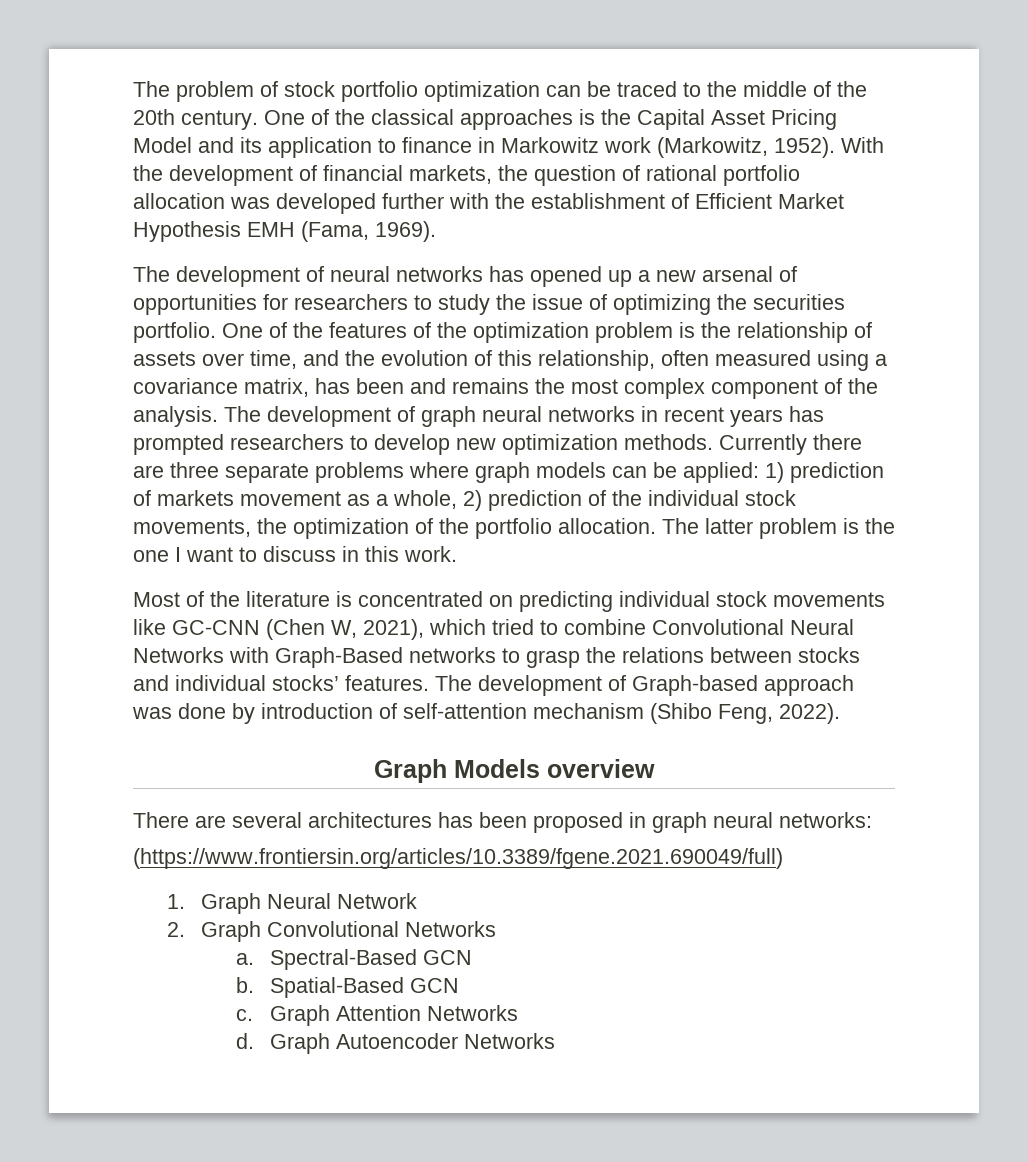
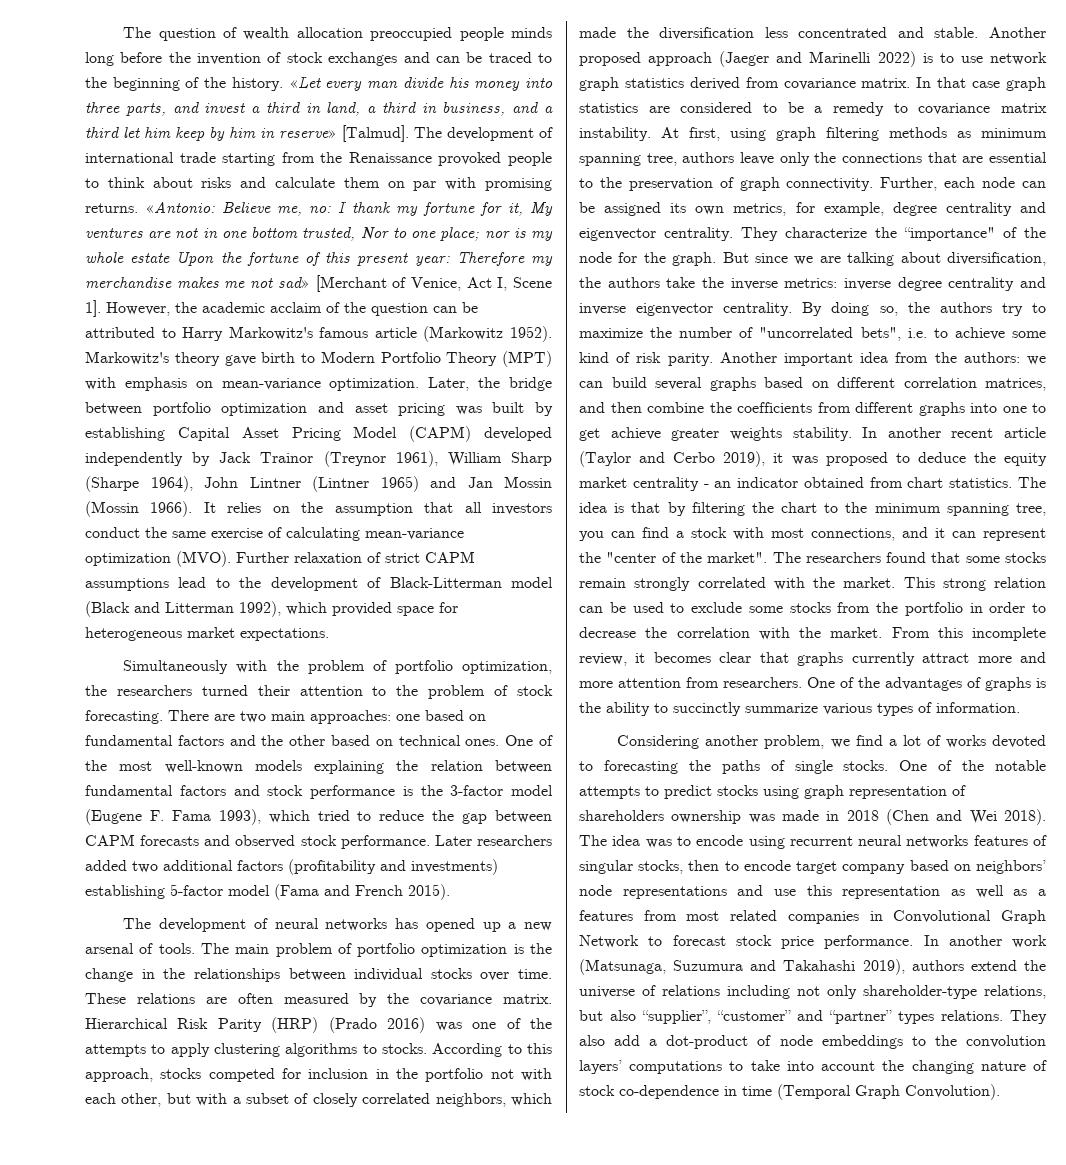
- The problem of stock portfolio optimization can be traced to the middle of the 20th century. One of the classical approaches is the Capital Asset Pricing Model and its application to finance in Markowitz work (Markowitz, 1952). With the development of financial markets, the question of rational portfolio allocation was developed further with the establishment of Efficient Market Hypothesis EMH (Fama, 1969).
+ The question of wealth allocation preoccupied people minds long before the invention of stock exchanges and can be traced to the beginning of the history. «Let every man divide his money into three parts, and invest a third in land, a third in business, and a third let him keep by him in reserve» [Talmud]. The development of international trade starting from the Renaissance provoked people to think about risks and calculate them on par with promising returns. «Antonio: Believe me, no: I thank my fortune for it, My ventures are not in one bottom trusted, Nor to one place; nor is my whole estate Upon the fortune of this present year: Therefore my merchandise makes me not sad» [Merchant of Venice, Act I, Scene 1]. However, the academic acclaim of the question can be attributed to Harry Markowitz's famous article (Markowitz 1952). Markowitz's theory gave birth to Modern Portfolio Theory (MPT) with emphasis on mean-variance optimization. Later, the bridge between portfolio optimization and asset pricing was built by establishing Capital Asset Pricing Model (CAPM) developed independently by Jack Trainor (Treynor 1961), William Sharp (Sharpe 1964), John Lintner (Lintner 1965) and Jan Mossin (Mossin 1966). It relies on the assumption that all investors conduct the same exercise of calculating mean-variance optimization (MVO). Further relaxation of strict CAPM assumptions lead to the development of Black-Litterman model (Black and Litterman 1992), which provided space for heterogeneous market expectations.
+ Simultaneously with the problem of portfolio optimization, the researchers turned their attention to the problem of stock forecasting. There are two main approaches: one based on fundamental factors and the other based on technical ones. One of the most well-known models explaining the relation between fundamental factors and stock performance is the 3-factor model (Eugene F. Fama 1993), which tried to reduce the gap between CAPM forecasts and observed stock performance. Later researchers added two additional factors (profitability and investments) establishing 5-factor model (Fama and French 2015).
- The development of neural networks has opened up a new arsenal of opportunities for researchers to study the issue of optimizing the securities portfolio. One of the features of the optimization problem is the relationship of assets over time, and the evolution of this relationship, often measured using a covariance matrix, has been and remains the most complex component of the analysis. The development of graph neural networks in recent years has prompted researchers to develop new optimization methods. Currently there are three separate problems where graph models can be applied: 1) prediction of markets movement as a whole, 2) prediction of the individual stock movements, the optimization of the portfolio allocation. The latter problem is the one I want to discuss in this work.
- Most of the literature is concentrated on predicting individual stock movements like GC-CNN (Chen W, 2021), which tried to combine Convolutional Neural Networks with Graph-Based networks to grasp the relations between stocks and individual stocks’ features. The development of Graph-based approach was done by introduction of self-attention mechanism (Shibo Feng, 2022).
- Graph Models overview
- There are several architectures has been proposed in graph neural networks:
- (https://www.frontiersin.org/articles/10.3389/fgene.2021.690049/full)
- 1. Graph Neural Network
- 2. Graph Convolutional Networks
- a. Spectral-Based GCN
- b. Spatial-Based GCN
- c. Graph Attention Networks
- d. Graph Autoencoder Networks
+ The development of neural networks has opened up a new arsenal of tools. The main problem of portfolio optimization is the change in the relationships between individual stocks over time. These relations are often measured by the covariance matrix. Hierarchical Risk Parity (HRP) (Prado 2016) was one of the attempts to apply clustering algorithms to stocks. According to this approach, stocks competed for inclusion in the portfolio not with each other, but with a subset of closely correlated neighbors, which made the diversification less concentrated and stable. Another proposed approach (Jaeger and Marinelli 2022) is to use network graph statistics derived from covariance matrix. In that case graph statistics are considered to be a remedy to covariance matrix instability. At first, using graph filtering methods as minimum spanning tree, authors leave only the connections that are essential to the preservation of graph connectivity. Further, each node can be assigned its own metrics, for example, degree centrality and eigenvector centrality. They characterize the “importance" of the node for the graph. But since we are talking about diversification, the authors take the inverse metrics: inverse degree centrality and inverse eigenvector centrality. By doing so, the authors try to maximize the number of "uncorrelated bets", i.e. to achieve some kind of risk parity. Another important idea from the authors: we can build several graphs based on different correlation matrices, and then combine the coefficients from different graphs into one to get achieve greater weights stability. In another recent article (Taylor and Cerbo 2019), it was proposed to deduce the equity market centrality - an indicator obtained from chart statistics. The idea is that by filtering the chart to the minimum spanning tree, you can find a stock with most connections, and it can represent the "center of the market". The researchers found that some stocks remain strongly correlated with the market. This strong relation can be used to exclude some stocks from the portfolio in order to decrease the correlation with the market. From this incomplete review, it becomes clear that graphs currently attract more and more attention from researchers. One of the advantages of graphs is the ability to succinctly summarize various types of information.
+ Considering another problem, we find a lot of works devoted to forecasting the paths of single stocks. One of the notable attempts to predict stocks using graph representation of shareholders ownership was made in 2018 (Chen and Wei 2018). The idea was to encode using recurrent neural networks features of singular stocks, then to encode target company based on neighbors’ node representations and use this representation as well as a features from most related companies in Convolutional Graph Network to forecast stock price performance. In another work (Matsunaga, Suzumura and Takahashi 2019), authors extend the universe of relations including not only shareholder-type relations, but also “supplier”, “customer” and “partner” types relations. They also add a dot-product of node embeddings to the convolution layers’ computations to take into account the changing nature of stock co-dependence in time (Temporal Graph Convolution).

